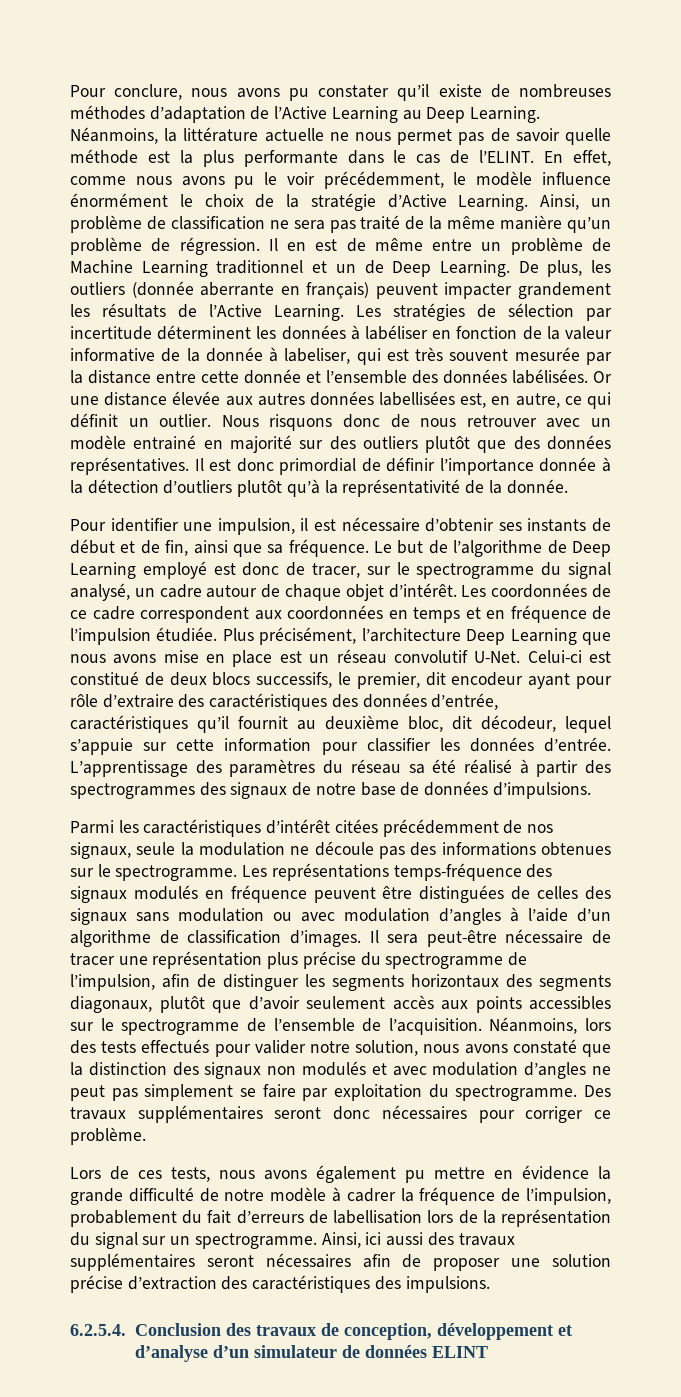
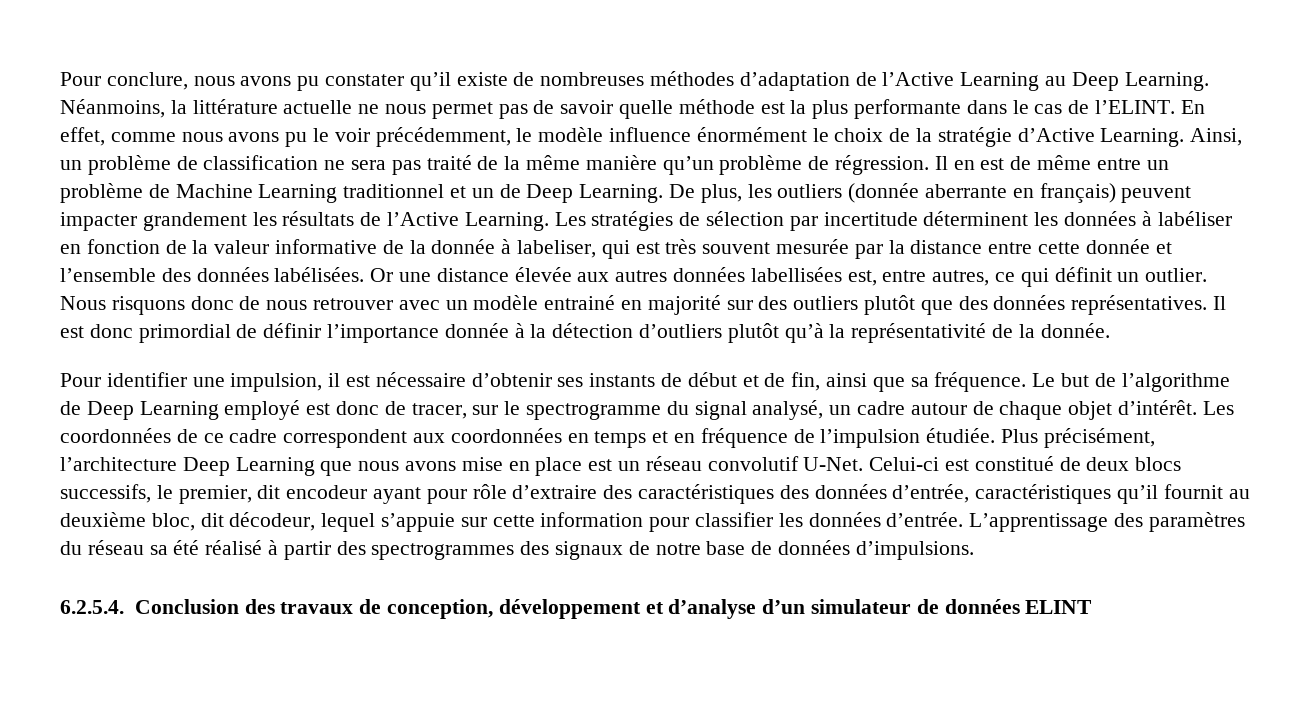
- Or une distance élevée aux autres données labellisées est, en autre, ce qui définit un outlier.
+ Or une distance élevée aux autres données labellisées est, entre autres, ce qui définit un outlier.
- Parmi les caractéristiques d’intérêt citées précédemment de nos signaux, seule la modulation ne découle pas des informations obtenues sur le spectrogramme. Les représentations temps-fréquence des signaux modulés en fréquence peuvent être distinguées de celles des signaux sans modulation ou avec modulation d’angles à l’aide d’un algorithme de classification d’images. Il sera peut-être nécessaire de tracer une représentation plus précise du spectrogramme de l’impulsion, afin de distinguer les segments horizontaux des segments diagonaux, plutôt que d’avoir seulement accès aux points accessibles sur le spectrogramme de l’ensemble de l’acquisition. Néanmoins, lors des tests effectués pour valider notre solution, nous avons constaté que la distinction des signaux non modulés et avec modulation d’angles ne peut pas simplement se faire par exploitation du spectrogramme. Des travaux supplémentaires seront donc nécessaires pour corriger ce problème.
- Lors de ces tests, nous avons également pu mettre en évidence la grande difficulté de notre modèle à cadrer la fréquence de l’impulsion, probablement du fait d’erreurs de labellisation lors de la représentation du signal sur un spectrogramme. Ainsi, ici aussi des travaux supplémentaires seront nécessaires afin de proposer une solution précise d’extraction des caractéristiques des impulsions.

